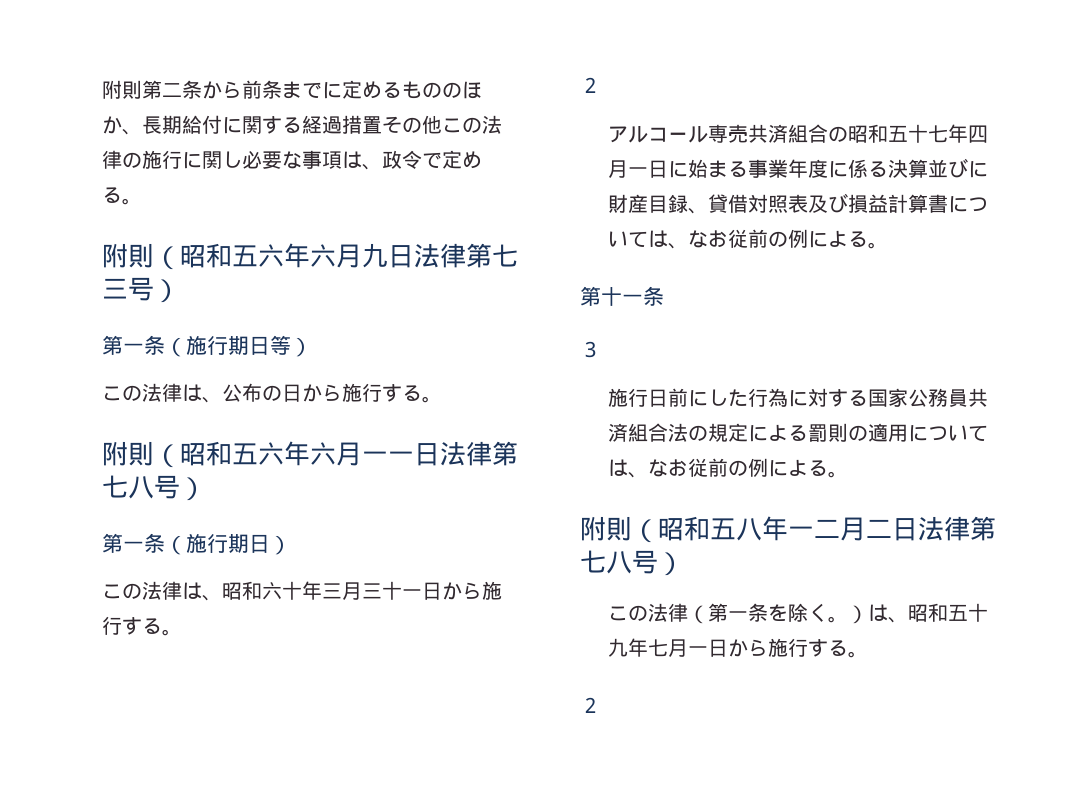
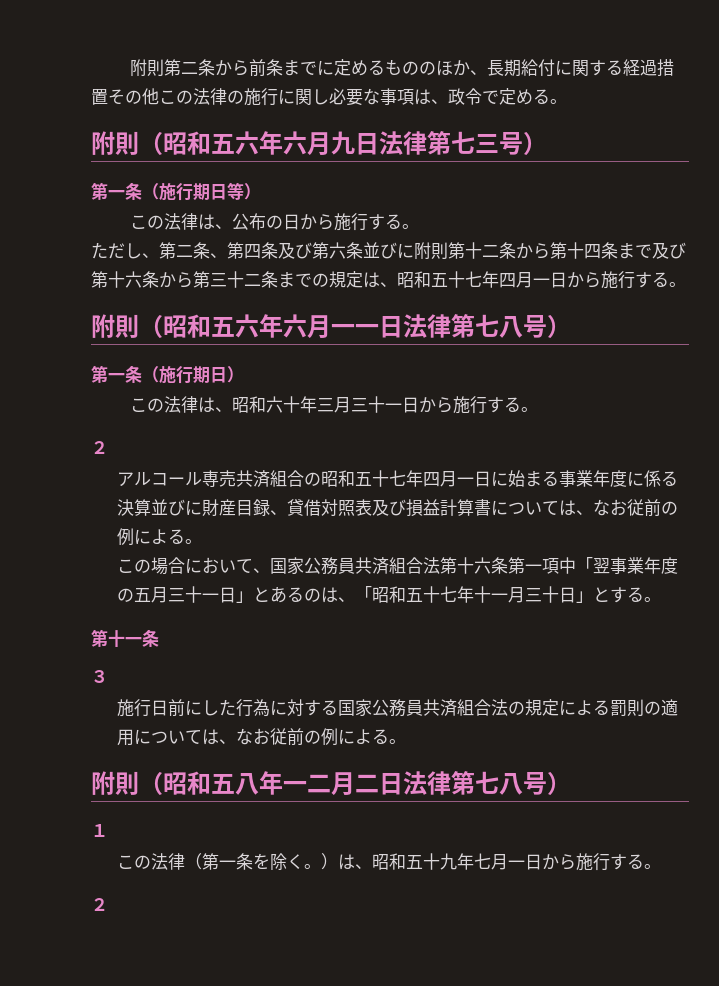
+ ただし、第二条、第四条及び第六条並びに附則第十二条から第十四条まで及び第十六条から第三十二条までの規定は、昭和五十七年四月一日から施行する。
+ この場合において、国家公務員共済組合法第十六条第一項中「翌事業年度の五月三十一日」とあるのは、「昭和五十七年十一月三十日」とする。
+ １

